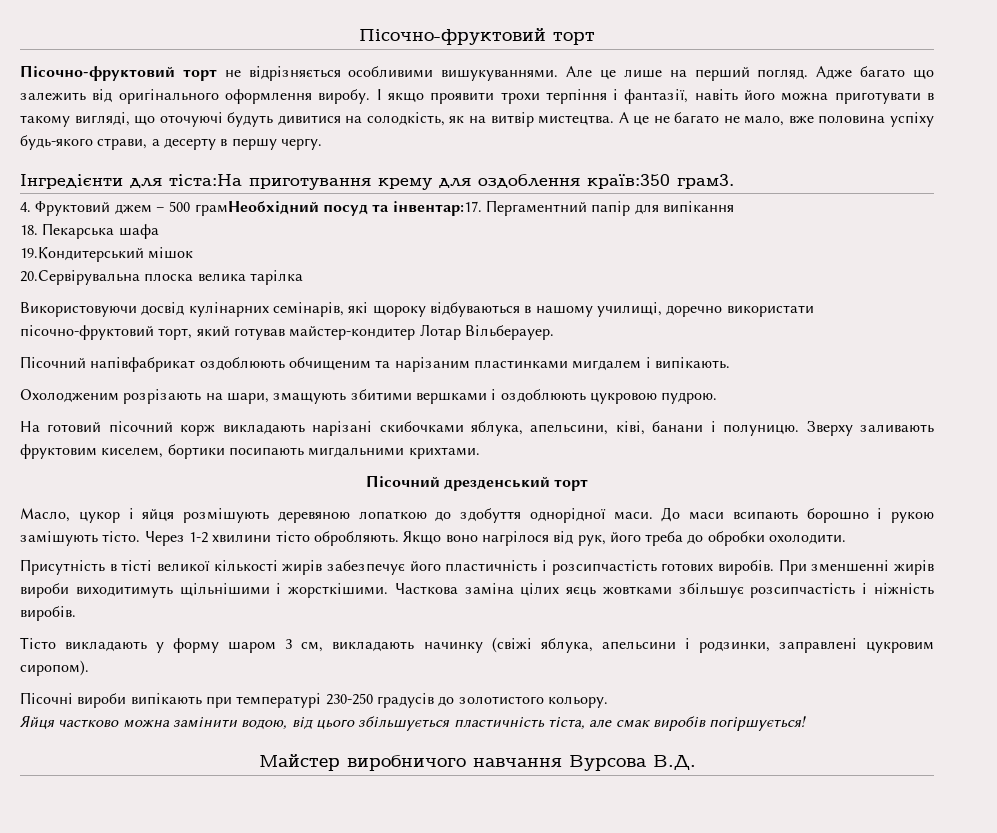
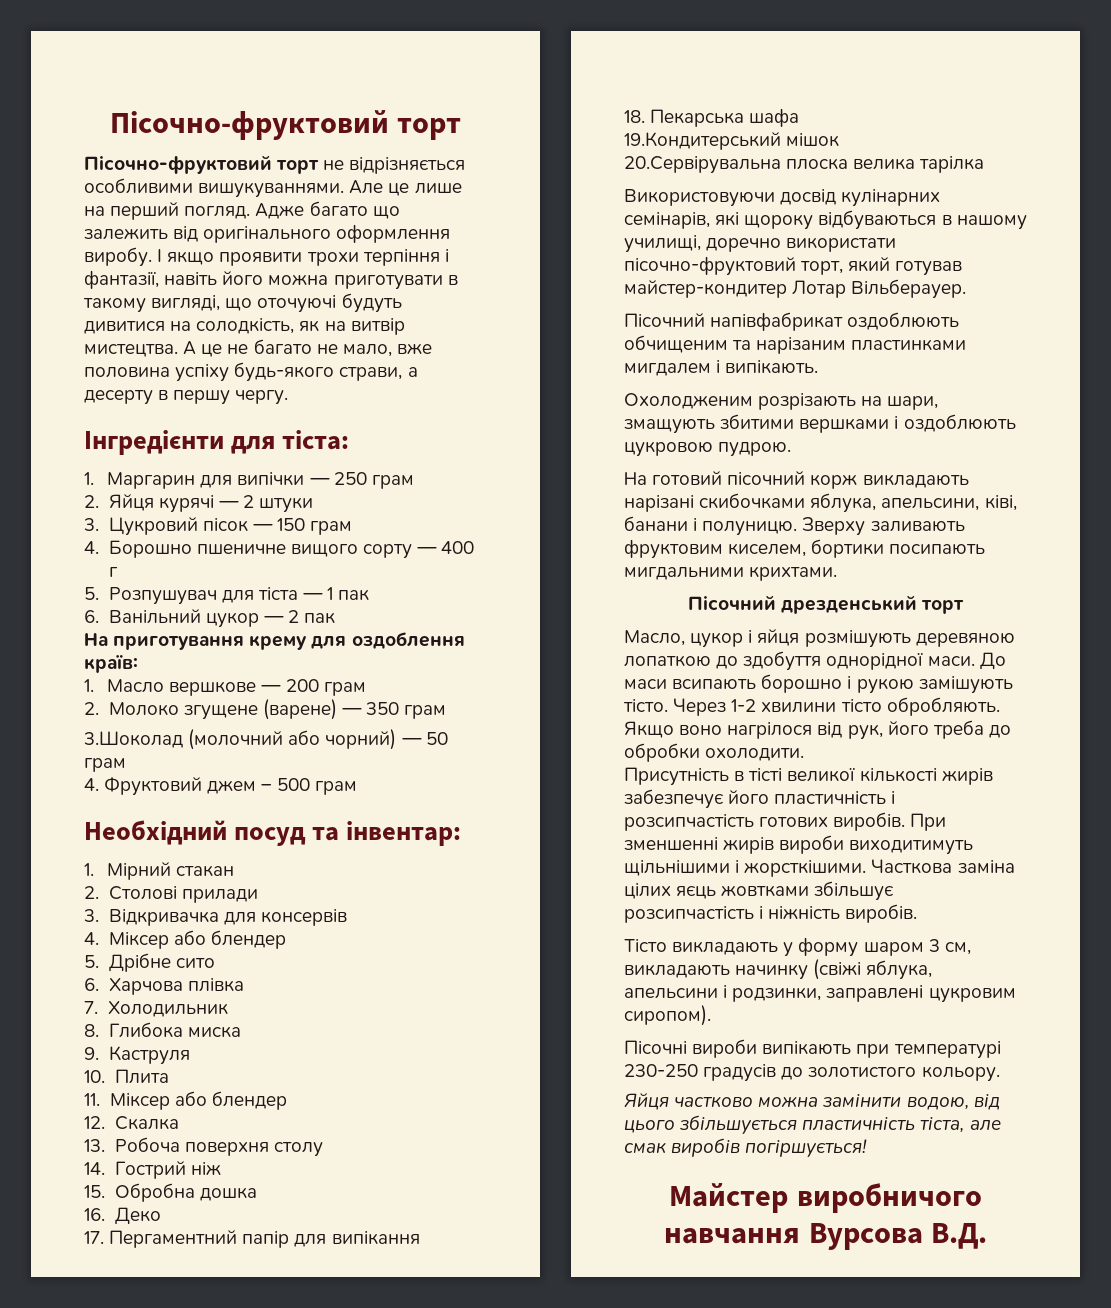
- Інгредієнти для тіста:На приготування крему для оздоблення країв:350 грам3.
+ Інгредієнти для тіста:
+ 1. Маргарин для випічки — 250 грам
+ 2. Яйця курячі — 2 штуки
+ 3. Цукровий пісок — 150 грам
+ 4. Борошно пшеничне вищого сорту — 400 г
+ 5. Розпушувач для тіста — 1 пак
+ 6. Ванільний цукор — 2 пак
+ На приготування крему для оздоблення країв:
+ 1. Масло вершкове — 200 грам
+ 2. Молоко згущене (варене) — 350 грам
+ 3.Шоколад (молочний або чорний) — 50 грам
- 4. Фруктовий джем – 500 грамНеобхідний посуд та інвентар:17. Пергаментний папір для випікання
+ 4. Фруктовий джем – 500 грам
+ Необхідний посуд та інвентар:
+ 1. Мірний стакан
+ 2. Столові прилади
+ 3. Відкривачка для консервів
+ 4. Міксер або блендер
+ 5. Дрібне сито
+ 6. Харчова плівка
+ 7. Холодильник
+ 8. Глибока миска
+ 9. Каструля
+ 10. Плита
+ 11. Міксер або блендер
+ 12. Скалка
+ 13. Робоча поверхня столу
+ 14. Гострий ніж
+ 15. Обробна дошка
+ 16. Деко
+ 17. Пергаментний папір для випікання

